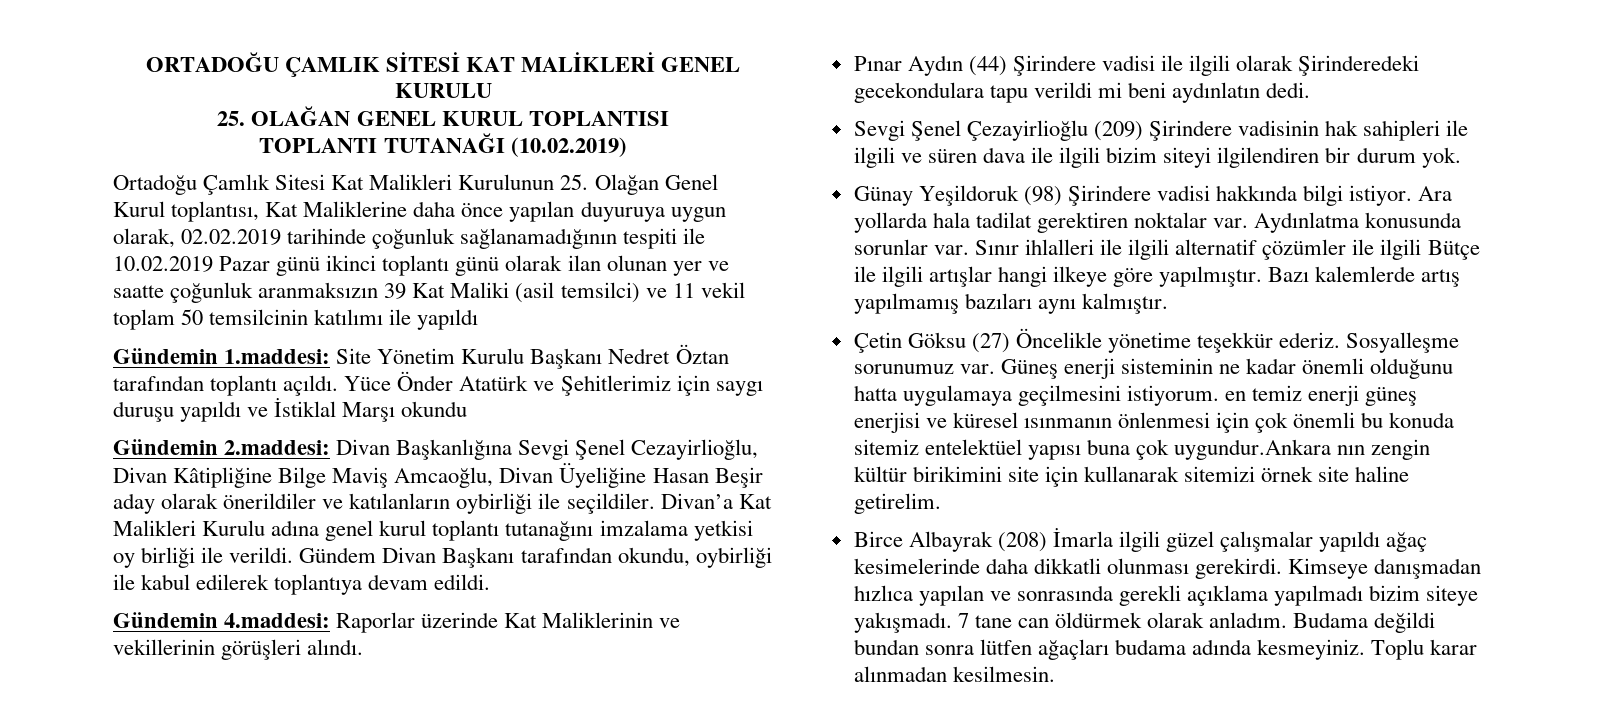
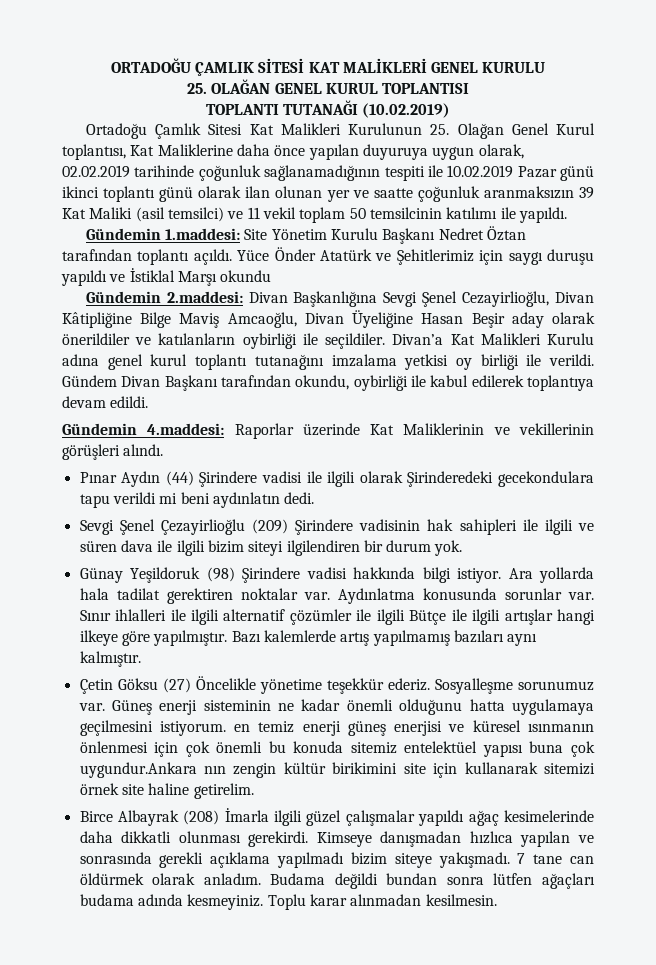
- Ortadoğu Çamlık Sitesi Kat Malikleri Kurulunun 25. Olağan Genel Kurul toplantısı, Kat Maliklerine daha önce yapılan duyuruya uygun olarak, 02.02.2019 tarihinde çoğunluk sağlanamadığının tespiti ile 10.02.2019 Pazar günü ikinci toplantı günü olarak ilan olunan yer ve saatte çoğunluk aranmaksızın 39 Kat Maliki (asil temsilci) ve 11 vekil toplam 50 temsilcinin katılımı ile yapıldı
+ Ortadoğu Çamlık Sitesi Kat Malikleri Kurulunun 25. Olağan Genel Kurul toplantısı, Kat Maliklerine daha önce yapılan duyuruya uygun olarak, 02.02.2019 tarihinde çoğunluk sağlanamadığının tespiti ile 10.02.2019 Pazar günü ikinci toplantı günü olarak ilan olunan yer ve saatte çoğunluk aranmaksızın 39 Kat Maliki (asil temsilci) ve 11 vekil toplam 50 temsilcinin katılımı ile yapıldı.

